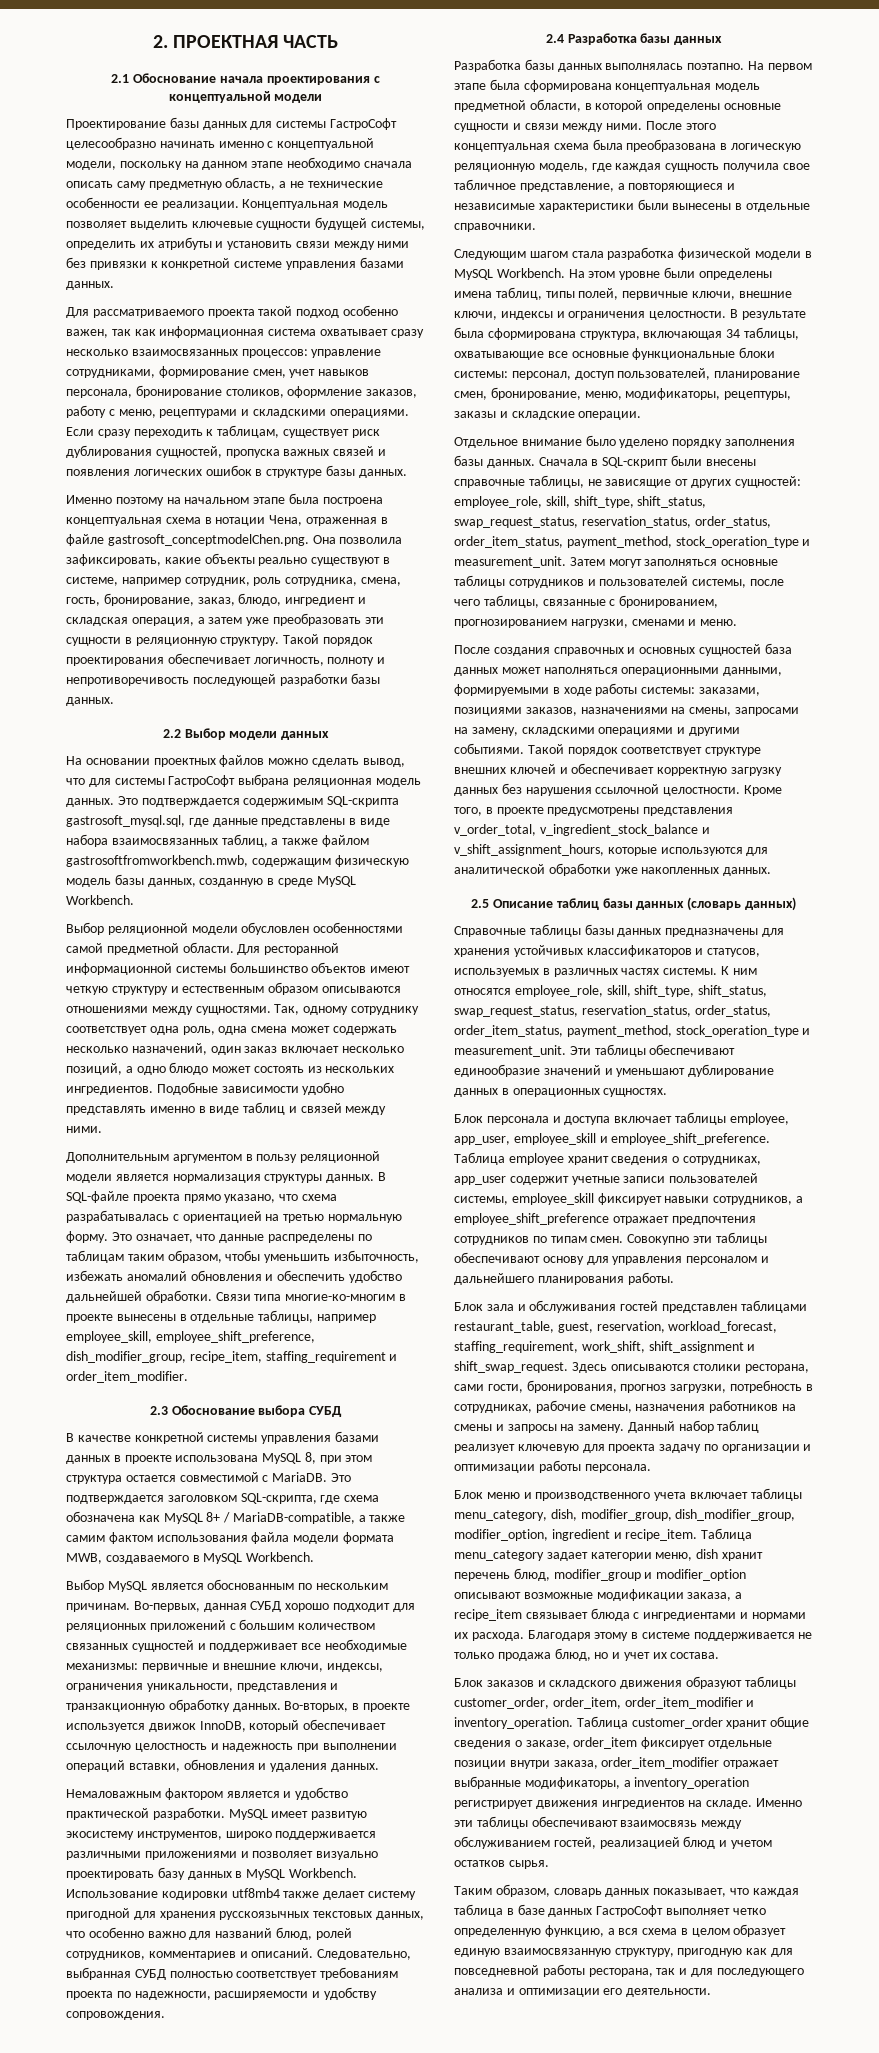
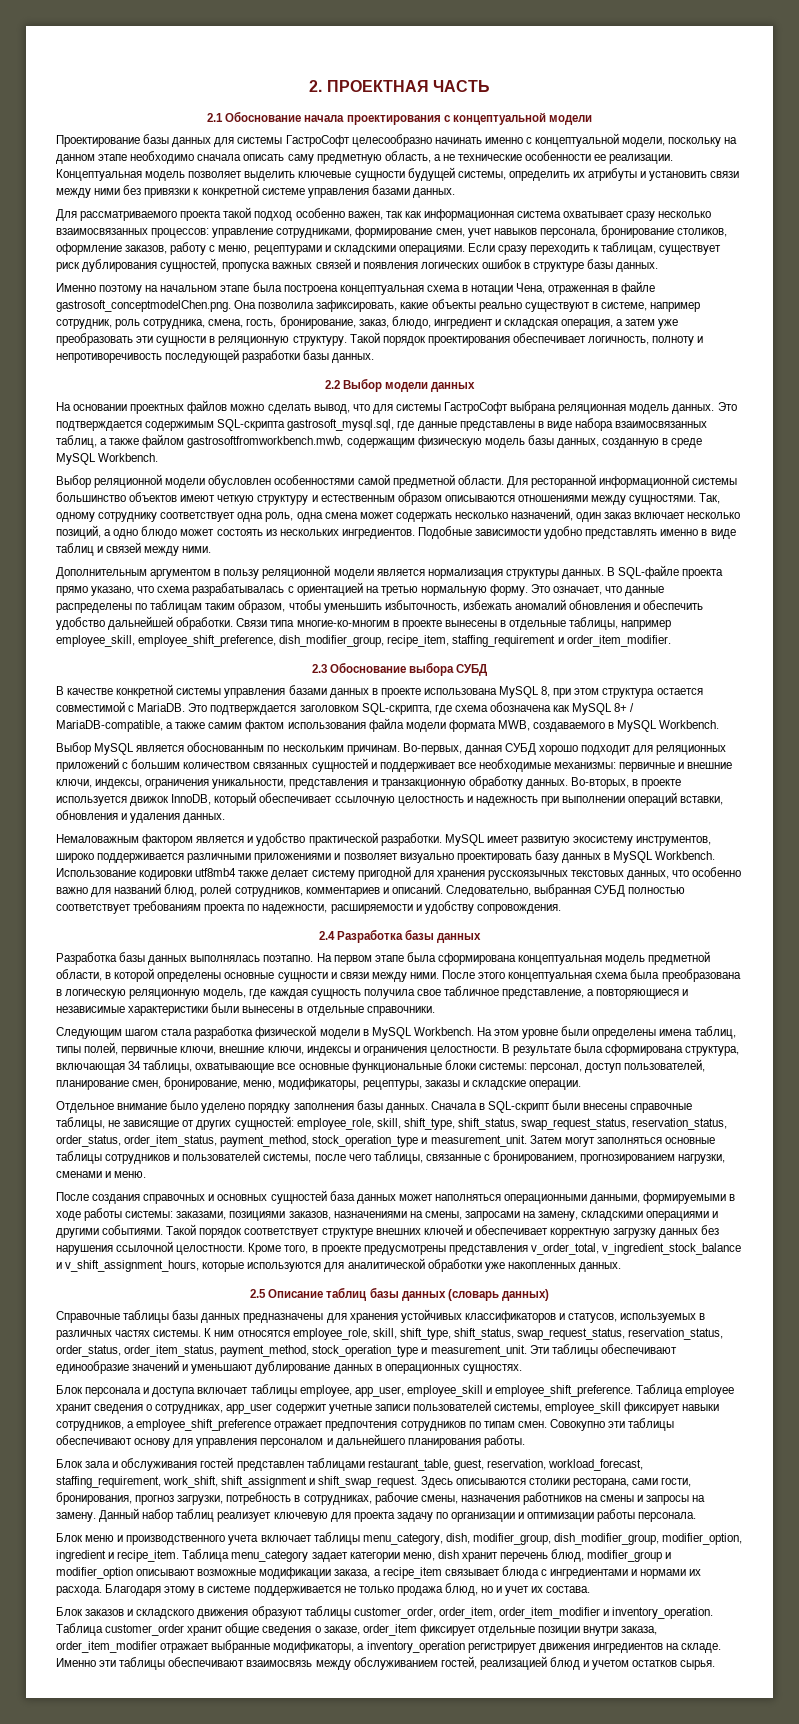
- Таким образом, словарь данных показывает, что каждая таблица в базе данных ГастроСофт выполняет четко определенную функцию, а вся схема в целом образует единую взаимосвязанную структуру, пригодную как для повседневной работы ресторана, так и для последующего анализа и оптимизации его деятельности.

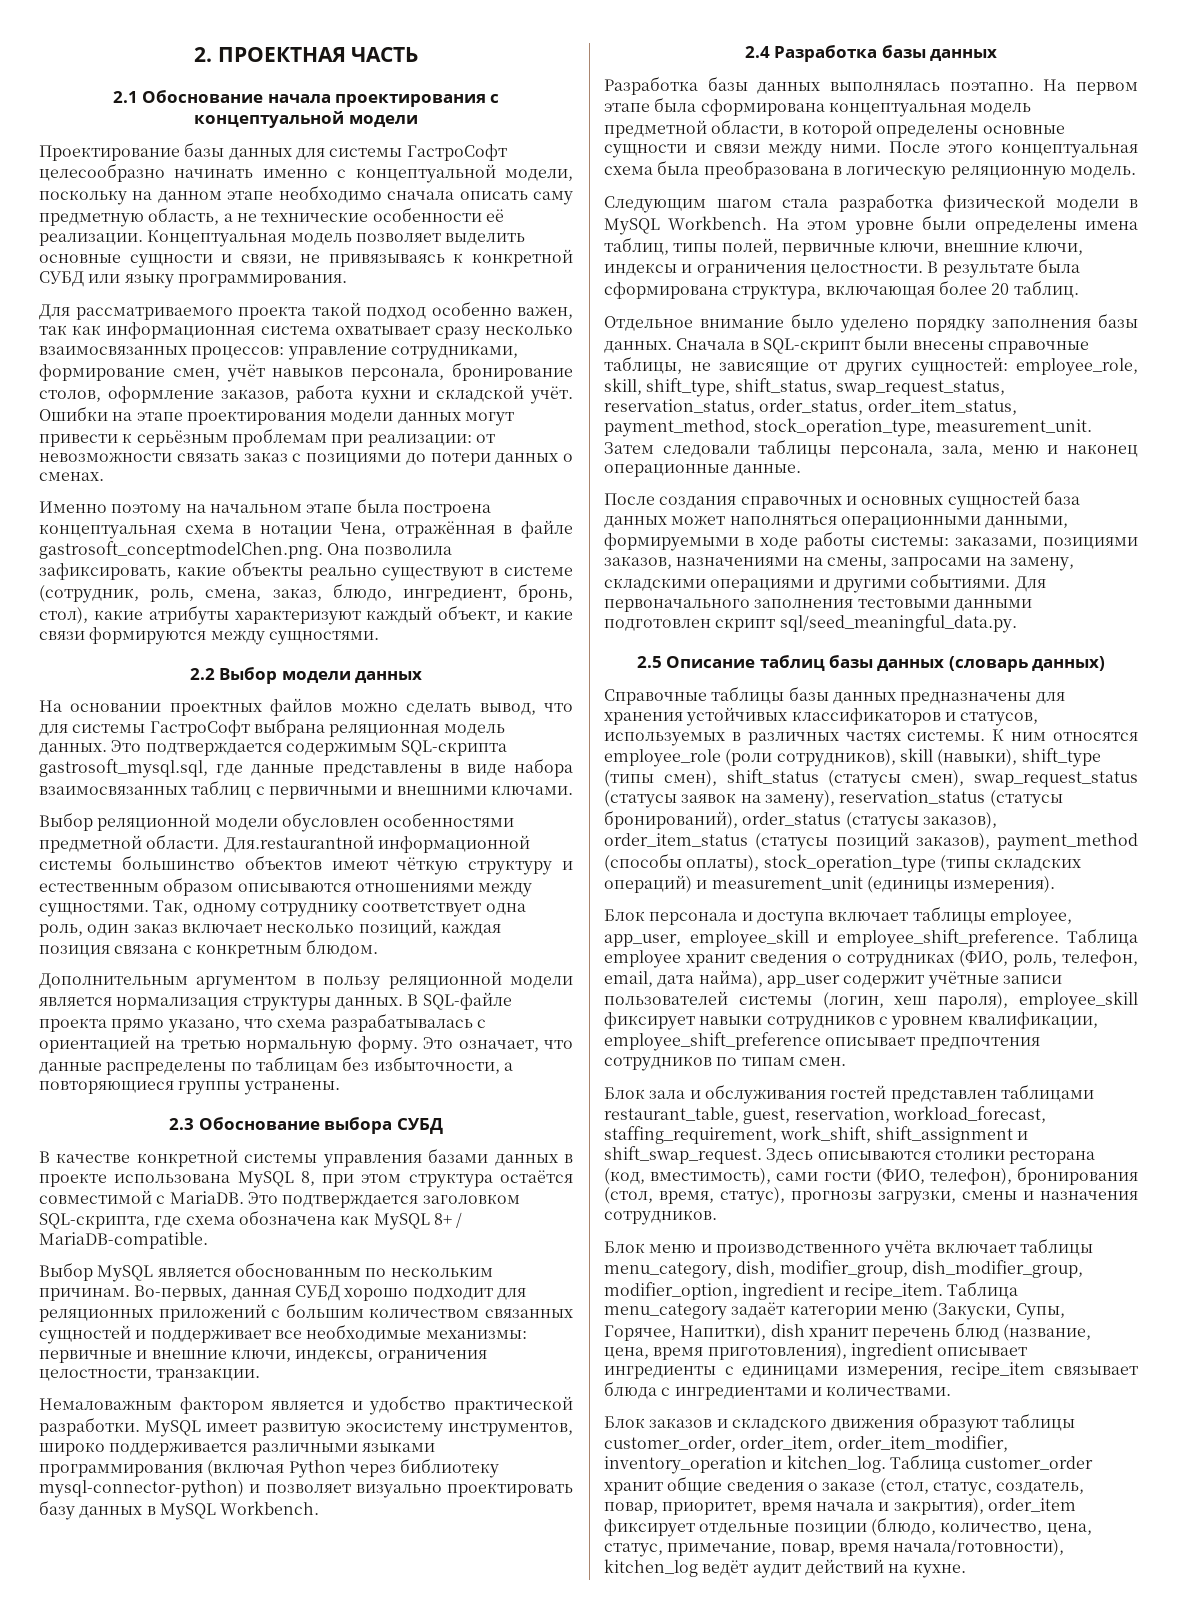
- Проектирование базы данных для системы ГастроСофт целесообразно начинать именно с концептуальной модели, поскольку на данном этапе необходимо сначала описать саму предметную область, а не технические особенности ее реализации.
+ Проектирование базы данных для системы ГастроСофт целесообразно начинать именно с концептуальной модели, поскольку на данном этапе необходимо сначала описать саму предметную область, а не технические особенности её реализации.
- Концептуальная модель позволяет выделить ключевые сущности будущей системы, определить их атрибуты и установить связи между ними без привязки к конкретной системе управления базами данных.
+ Концептуальная модель позволяет выделить основные сущности и связи, не привязываясь к конкретной СУБД или языку программирования.
- Для рассматриваемого проекта такой подход особенно важен, так как информационная система охватывает сразу несколько взаимосвязанных процессов: управление сотрудниками, формирование смен, учет навыков персонала, бронирование столиков, оформление заказов, работу с меню, рецептурами и складскими операциями. Если сразу переходить к таблицам, существует риск дублирования сущностей, пропуска важных связей и появления логических ошибок в структуре базы данных.
+ Для рассматриваемого проекта такой подход особенно важен, так как информационная система охватывает сразу несколько взаимосвязанных процессов: управление сотрудниками, формирование смен, учёт навыков персонала, бронирование столов, оформление заказов, работа кухни и складской учёт. Ошибки на этапе проектирования модели данных могут привести к серьёзным проблемам при реализации: от невозможности связать заказ с позициями до потери данных о сменах.
- Именно поэтому на начальном этапе была построена концептуальная схема в нотации Чена, отраженная в файле gastrosoft_conceptmodelChen.png. Она позволила зафиксировать, какие объекты реально существуют в системе, например сотрудник, роль сотрудника, смена, гость, бронирование, заказ, блюдо, ингредиент и складская операция, а затем уже преобразовать эти сущности в реляционную структуру. Такой порядок проектирования обеспечивает логичность, полноту и непротиворечивость последующей разработки базы данных.
+ Именно поэтому на начальном этапе была построена концептуальная схема в нотации Чена, отражённая в файле gastrosoft_conceptmodelChen.png. Она позволила зафиксировать, какие объекты реально существуют в системе (сотрудник, роль, смена, заказ, блюдо, ингредиент, бронь, стол), какие атрибуты характеризуют каждый объект, и какие связи формируются между сущностями.
- Это подтверждается содержимым SQL-скрипта gastrosoft_mysql.sql, где данные представлены в виде набора взаимосвязанных таблиц, а также файлом gastrosoftfromworkbench.mwb, содержащим физическую модель базы данных, созданную в среде MySQL Workbench.
+ Это подтверждается содержимым SQL-скрипта gastrosoft_mysql.sql, где данные представлены в виде набора взаимосвязанных таблиц с первичными и внешними ключами.
- Выбор реляционной модели обусловлен особенностями самой предметной области.
+ Выбор реляционной модели обусловлен особенностями предметной области.
- Для ресторанной информационной системы большинство объектов имеют четкую структуру и естественным образом описываются отношениями между сущностями.
+ Для.restaurantной информационной системы большинство объектов имеют чёткую структуру и естественным образом описываются отношениями между сущностями.
- Так, одному сотруднику соответствует одна роль, одна смена может содержать несколько назначений, один заказ включает несколько позиций, а одно блюдо может состоять из нескольких ингредиентов. Подобные зависимости удобно представлять именно в виде таблиц и связей между ними.
+ Так, одному сотруднику соответствует одна роль, один заказ включает несколько позиций, каждая позиция связана с конкретным блюдом.
- Это означает, что данные распределены по таблицам таким образом, чтобы уменьшить избыточность, избежать аномалий обновления и обеспечить удобство дальнейшей обработки. Связи типа многие-ко-многим в проекте вынесены в отдельные таблицы, например employee_skill, employee_shift_preference, dish_modifier_group, recipe_item, staffing_requirement и order_item_modifier.
+ Это означает, что данные распределены по таблицам без избыточности, а повторяющиеся группы устранены.
- В качестве конкретной системы управления базами данных в проекте использована MySQL 8, при этом структура остается совместимой с MariaDB.
+ В качестве конкретной системы управления базами данных в проекте использована MySQL 8, при этом структура остаётся совместимой с MariaDB.
- Это подтверждается заголовком SQL-скрипта, где схема обозначена как MySQL 8+ / MariaDB-compatible, а также самим фактом использования файла модели формата MWB, создаваемого в MySQL Workbench.
+ Это подтверждается заголовком SQL-скрипта, где схема обозначена как MySQL 8+ / MariaDB-compatible.
- Во-первых, данная СУБД хорошо подходит для реляционных приложений с большим количеством связанных сущностей и поддерживает все необходимые механизмы: первичные и внешние ключи, индексы, ограничения уникальности, представления и транзакционную обработку данных. Во-вторых, в проекте используется движок InnoDB, который обеспечивает ссылочную целостность и надежность при выполнении операций вставки, обновления и удаления данных.
+ Во-первых, данная СУБД хорошо подходит для реляционных приложений с большим количеством связанных сущностей и поддерживает все необходимые механизмы: первичные и внешние ключи, индексы, ограничения целостности, транзакции.
- MySQL имеет развитую экосистему инструментов, широко поддерживается различными приложениями и позволяет визуально проектировать базу данных в MySQL Workbench. Использование кодировки utf8mb4 также делает систему пригодной для хранения русскоязычных текстовых данных, что особенно важно для названий блюд, ролей сотрудников, комментариев и описаний. Следовательно, выбранная СУБД полностью соответствует требованиям проекта по надежности, расширяемости и удобству сопровождения.
+ MySQL имеет развитую экосистему инструментов, широко поддерживается различными языками программирования (включая Python через библиотеку mysql-connector-python) и позволяет визуально проектировать базу данных в MySQL Workbench.
- После этого концептуальная схема была преобразована в логическую реляционную модель, где каждая сущность получила свое табличное представление, а повторяющиеся и независимые характеристики были вынесены в отдельные справочники.
+ После этого концептуальная схема была преобразована в логическую реляционную модель.
- В результате была сформирована структура, включающая 34 таблицы, охватывающие все основные функциональные блоки системы: персонал, доступ пользователей, планирование смен, бронирование, меню, модификаторы, рецептуры, заказы и складские операции.
+ В результате была сформирована структура, включающая более 20 таблиц.
- Сначала в SQL-скрипт были внесены справочные таблицы, не зависящие от других сущностей: employee_role, skill, shift_type, shift_status, swap_request_status, reservation_status, order_status, order_item_status, payment_method, stock_operation_type и measurement_unit. Затем могут заполняться основные таблицы сотрудников и пользователей системы, после чего таблицы, связанные с бронированием, прогнозированием нагрузки, сменами и меню.
+ Сначала в SQL-скрипт были внесены справочные таблицы, не зависящие от других сущностей: employee_role, skill, shift_type, shift_status, swap_request_status, reservation_status, order_status, order_item_status, payment_method, stock_operation_type, measurement_unit. Затем следовали таблицы персонала, зала, меню и наконец операционные данные.
- Такой порядок соответствует структуре внешних ключей и обеспечивает корректную загрузку данных без нарушения ссылочной целостности. Кроме того, в проекте предусмотрены представления v_order_total, v_ingredient_stock_balance и v_shift_assignment_hours, которые используются для аналитической обработки уже накопленных данных.
+ Для первоначального заполнения тестовыми данными подготовлен скрипт sql/seed_meaningful_data.py.
- К ним относятся employee_role, skill, shift_type, shift_status, swap_request_status, reservation_status, order_status, order_item_status, payment_method, stock_operation_type и measurement_unit. Эти таблицы обеспечивают единообразие значений и уменьшают дублирование данных в операционных сущностях.
+ К ним относятся employee_role (роли сотрудников), skill (навыки), shift_type (типы смен), shift_status (статусы смен), swap_request_status (статусы заявок на замену), reservation_status (статусы бронирований), order_status (статусы заказов), order_item_status (статусы позиций заказов), payment_method (способы оплаты), stock_operation_type (типы складских операций) и measurement_unit (единицы измерения).
- Таблица employee хранит сведения о сотрудниках, app_user содержит учетные записи пользователей системы, employee_skill фиксирует навыки сотрудников, а employee_shift_preference отражает предпочтения сотрудников по типам смен. Совокупно эти таблицы обеспечивают основу для управления персоналом и дальнейшего планирования работы.
+ Таблица employee хранит сведения о сотрудниках (ФИО, роль, телефон, email, дата найма), app_user содержит учётные записи пользователей системы (логин, хеш пароля), employee_skill фиксирует навыки сотрудников с уровнем квалификации, employee_shift_preference описывает предпочтения сотрудников по типам смен.
- Здесь описываются столики ресторана, сами гости, бронирования, прогноз загрузки, потребность в сотрудниках, рабочие смены, назначения работников на смены и запросы на замену. Данный набор таблиц реализует ключевую для проекта задачу по организации и оптимизации работы персонала.
+ Здесь описываются столики ресторана (код, вместимость), сами гости (ФИО, телефон), бронирования (стол, время, статус), прогнозы загрузки, смены и назначения сотрудников.
- Блок меню и производственного учета включает таблицы menu_category, dish, modifier_group, dish_modifier_group, modifier_option, ingredient и recipe_item.
+ Блок меню и производственного учёта включает таблицы menu_category, dish, modifier_group, dish_modifier_group, modifier_option, ingredient и recipe_item.
- Таблица menu_category задает категории меню, dish хранит перечень блюд, modifier_group и modifier_option описывают возможные модификации заказа, а recipe_item связывает блюда с ингредиентами и нормами их расхода. Благодаря этому в системе поддерживается не только продажа блюд, но и учет их состава.
+ Таблица menu_category задаёт категории меню (Закуски, Супы, Горячее, Напитки), dish хранит перечень блюд (название, цена, время приготовления), ingredient описывает ингредиенты с единицами измерения, recipe_item связывает блюда с ингредиентами и количествами.
- Блок заказов и складского движения образуют таблицы customer_order, order_item, order_item_modifier и inventory_operation.
+ Блок заказов и складского движения образуют таблицы customer_order, order_item, order_item_modifier, inventory_operation и kitchen_log.
- Таблица customer_order хранит общие сведения о заказе, order_item фиксирует отдельные позиции внутри заказа, order_item_modifier отражает выбранные модификаторы, а inventory_operation регистрирует движения ингредиентов на складе. Именно эти таблицы обеспечивают взаимосвязь между обслуживанием гостей, реализацией блюд и учетом остатков сырья.
+ Таблица customer_order хранит общие сведения о заказе (стол, статус, создатель, повар, приоритет, время начала и закрытия), order_item фиксирует отдельные позиции (блюдо, количество, цена, статус, примечание, повар, время начала/готовности), kitchen_log ведёт аудит действий на кухне.

